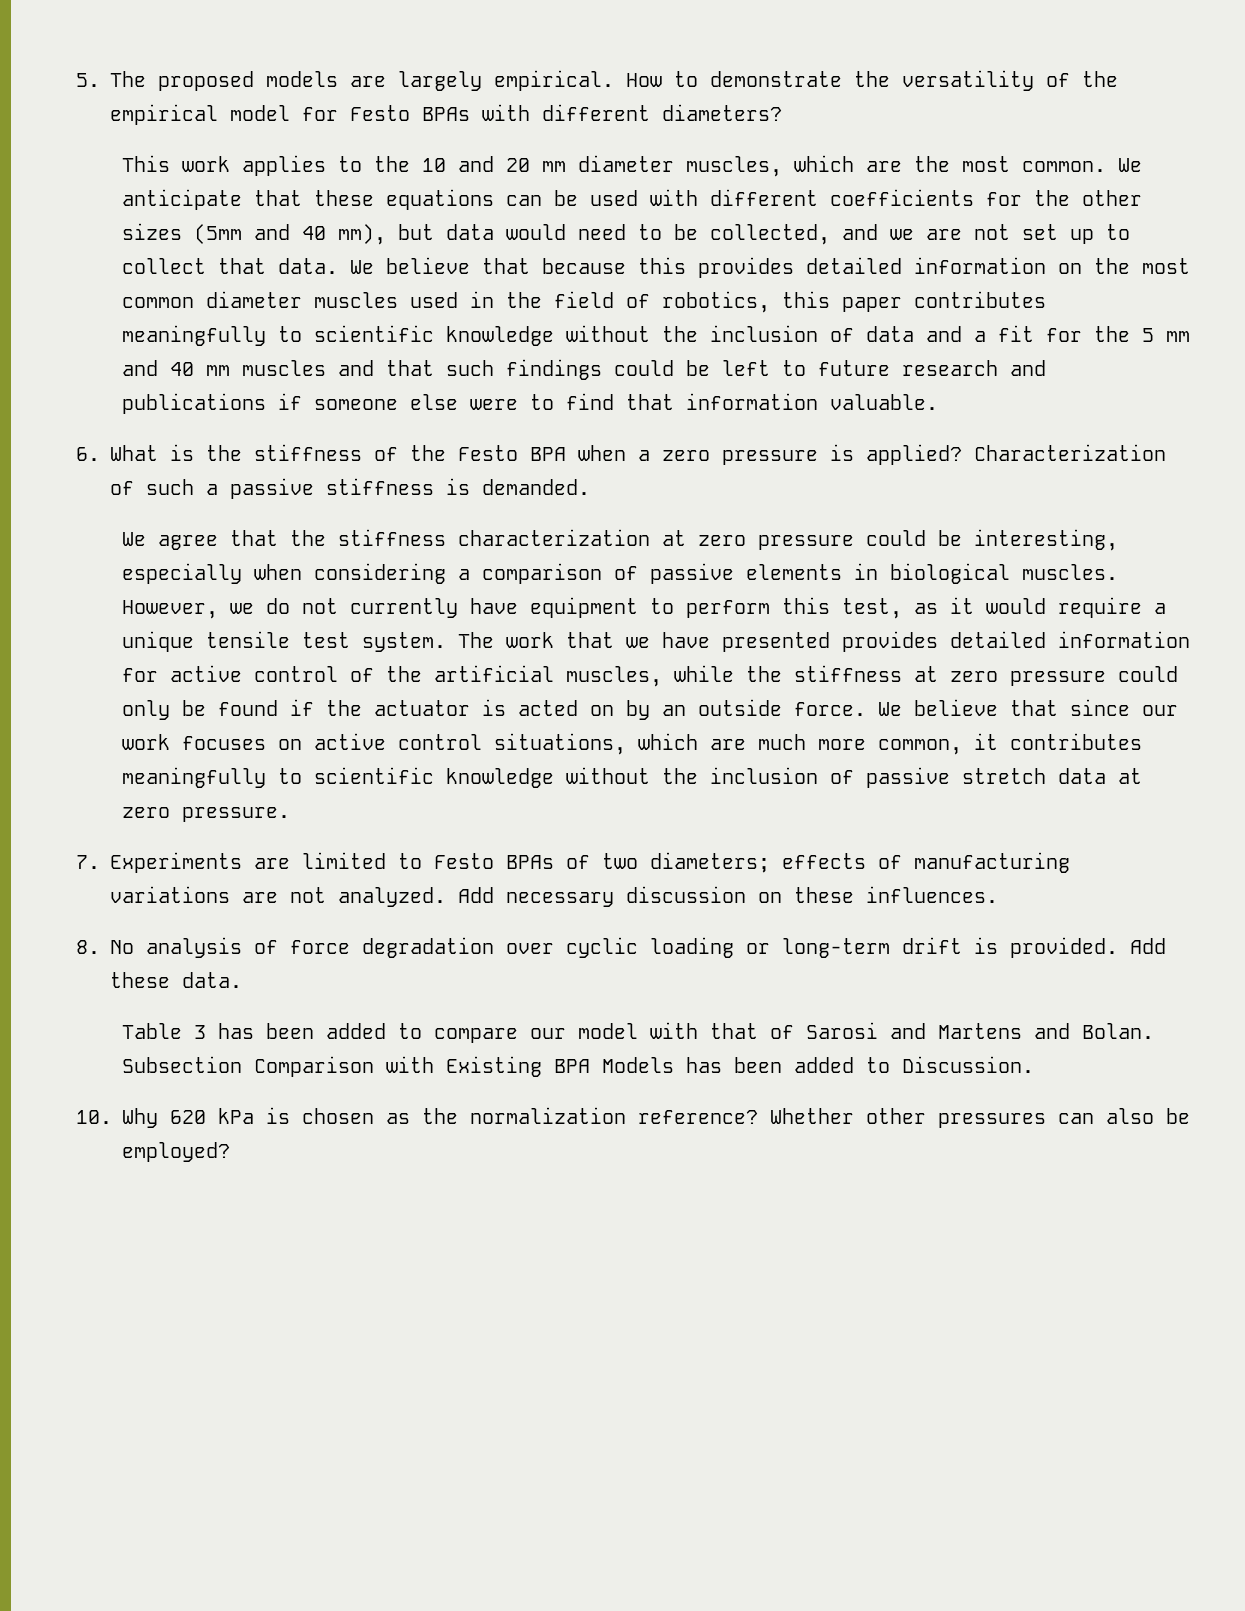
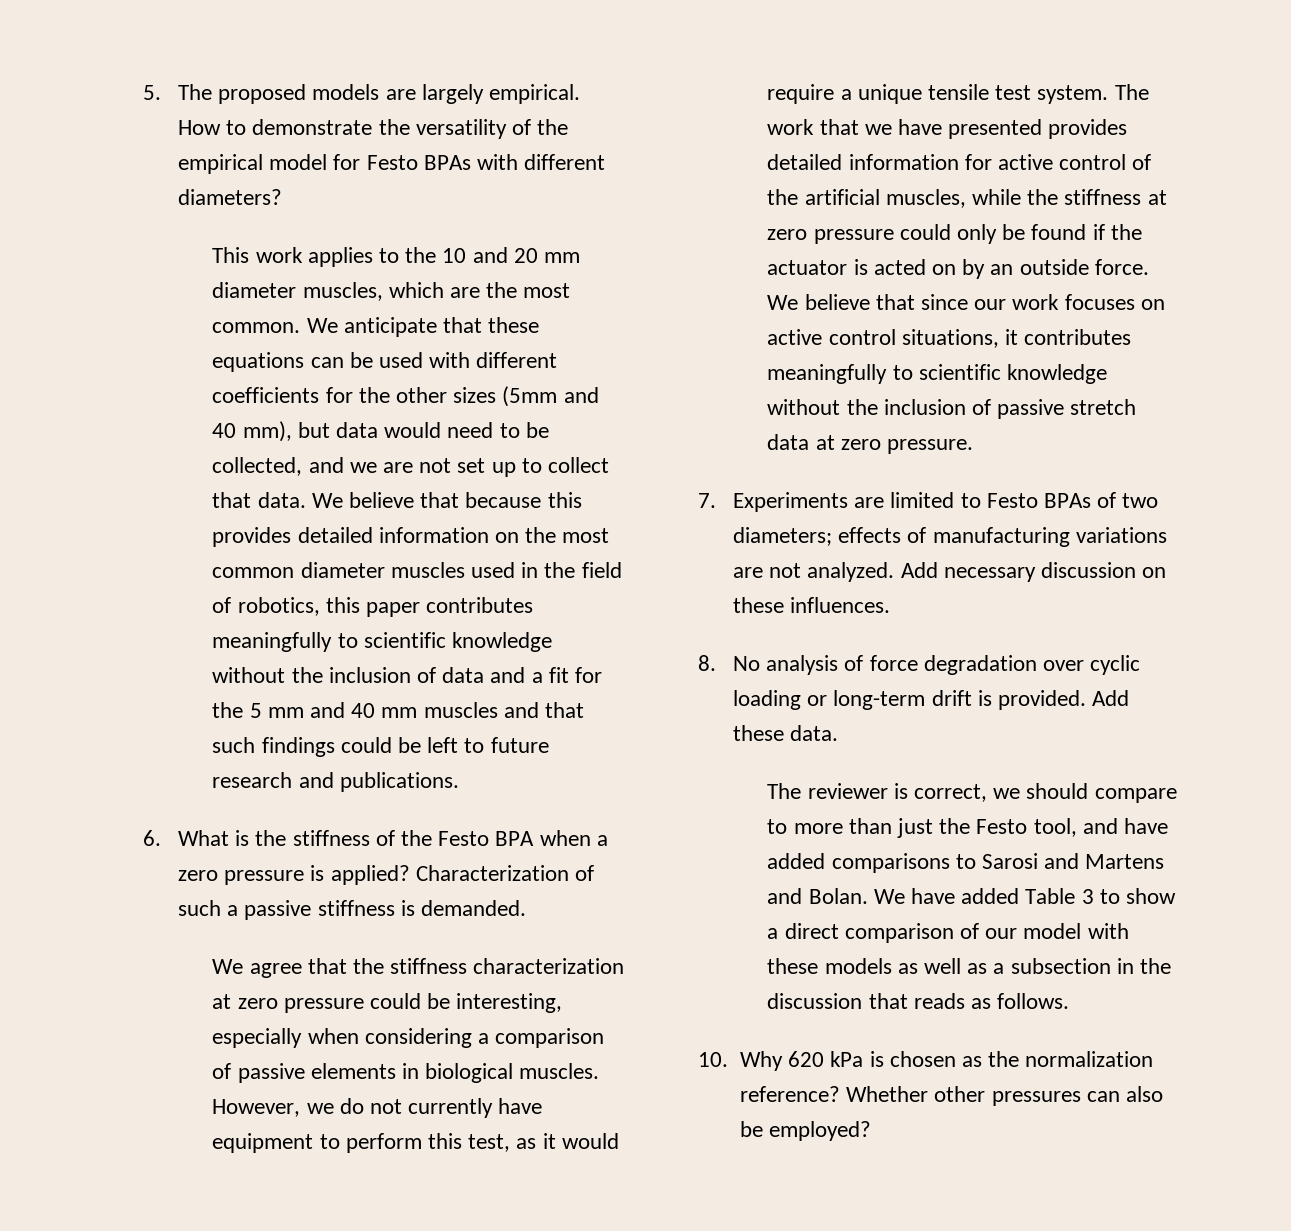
- We believe that because this provides detailed information on the most common diameter muscles used in the field of robotics, this paper contributes meaningfully to scientific knowledge without the inclusion of data and a fit for the 5 mm and 40 mm muscles and that such findings could be left to future research and publications if someone else were to find that information valuable.
+ We believe that because this provides detailed information on the most common diameter muscles used in the field of robotics, this paper contributes meaningfully to scientific knowledge without the inclusion of data and a fit for the 5 mm and 40 mm muscles and that such findings could be left to future research and publications.
- We believe that since our work focuses on active control situations, which are much more common, it contributes meaningfully to scientific knowledge without the inclusion of passive stretch data at zero pressure.
+ We believe that since our work focuses on active control situations, it contributes meaningfully to scientific knowledge without the inclusion of passive stretch data at zero pressure.
- Table 3 has been added to compare our model with that of Sarosi and Martens and Bolan.
+ The reviewer is correct, we should compare to more than just the Festo tool, and have added comparisons to Sarosi and Martens and Bolan.
- Subsection Comparison with Existing BPA Models has been added to Discussion.
+ We have added Table 3 to show a direct comparison of our model with these models as well as a subsection in the discussion that reads as follows.

